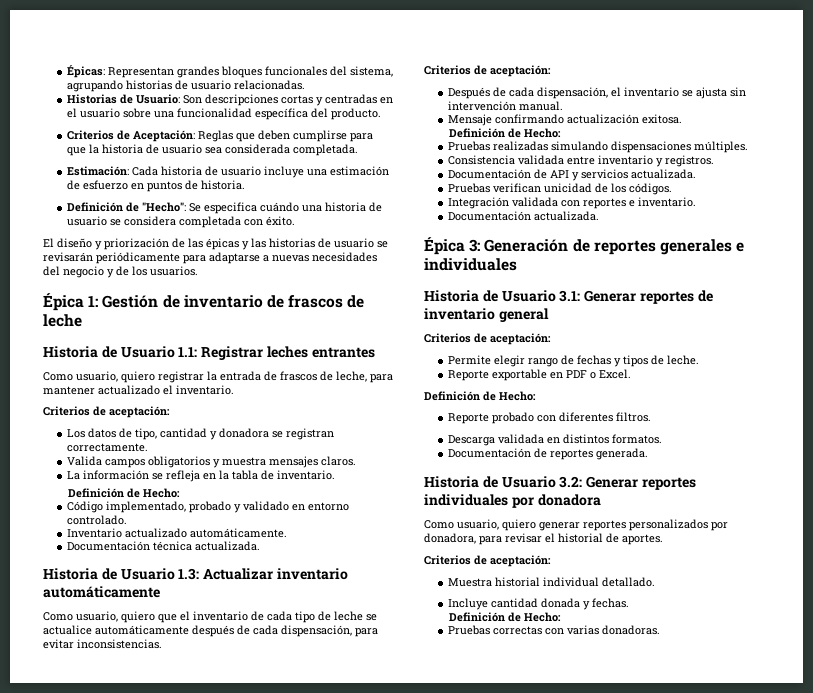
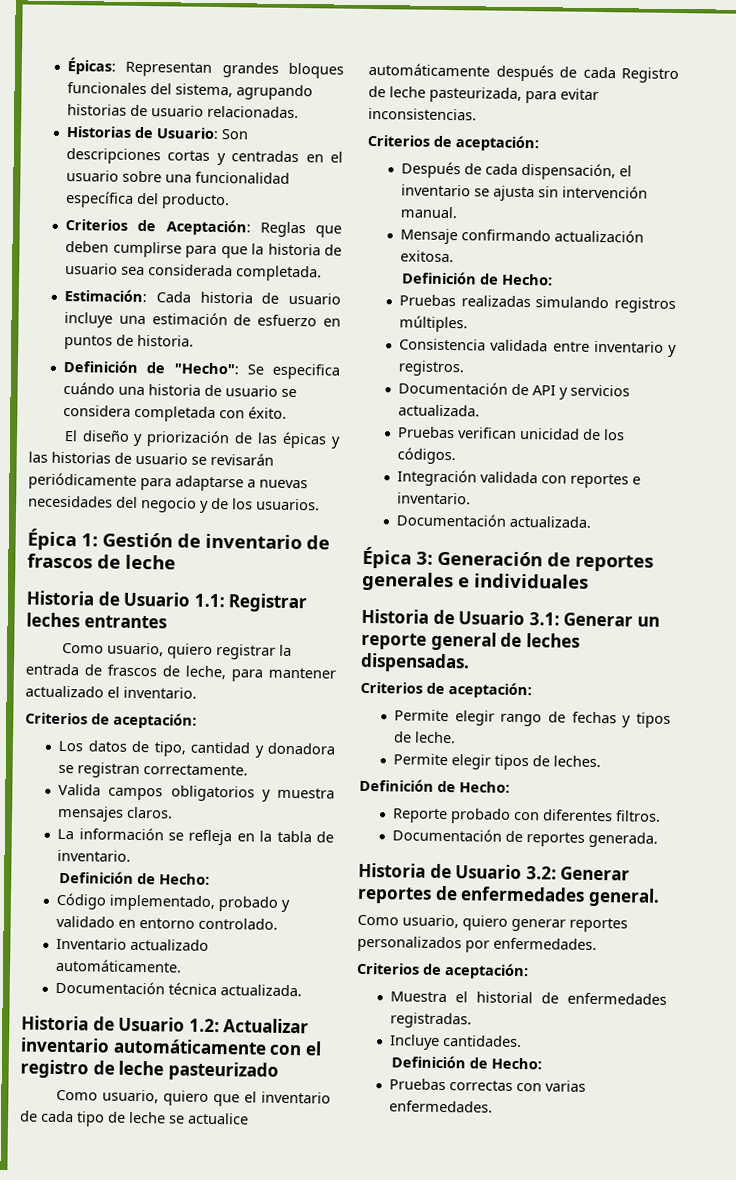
- Historia de Usuario 1.3: Actualizar inventario automáticamente
+ Historia de Usuario 1.2: Actualizar inventario automáticamente con el registro de leche pasteurizado
- Como usuario, quiero que el inventario de cada tipo de leche se actualice automáticamente después de cada dispensación, para evitar inconsistencias.
+ Como usuario, quiero que el inventario de cada tipo de leche se actualice automáticamente después de cada Registro de leche pasteurizada, para evitar inconsistencias.
- Pruebas realizadas simulando dispensaciones múltiples.
+ Pruebas realizadas simulando registros múltiples.
- Historia de Usuario 3.1: Generar reportes de inventario general
+ Historia de Usuario 3.1: Generar un reporte general de leches dispensadas.
- Reporte exportable en PDF o Excel.
+ Permite elegir tipos de leches.
- Descarga validada en distintos formatos.
- Historia de Usuario 3.2: Generar reportes individuales por donadora
+ Historia de Usuario 3.2: Generar reportes de enfermedades general.
- Como usuario, quiero generar reportes personalizados por donadora, para revisar el historial de aportes.
+ Como usuario, quiero generar reportes personalizados por enfermedades.
  Criterios de aceptación:
- Muestra historial individual detallado.
- Incluye cantidad donada y fechas.
+ Muestra el historial de enfermedades registradas.
+ Incluye cantidades.
- Pruebas correctas con varias donadoras.
+ Pruebas correctas con varias enfermedades.

